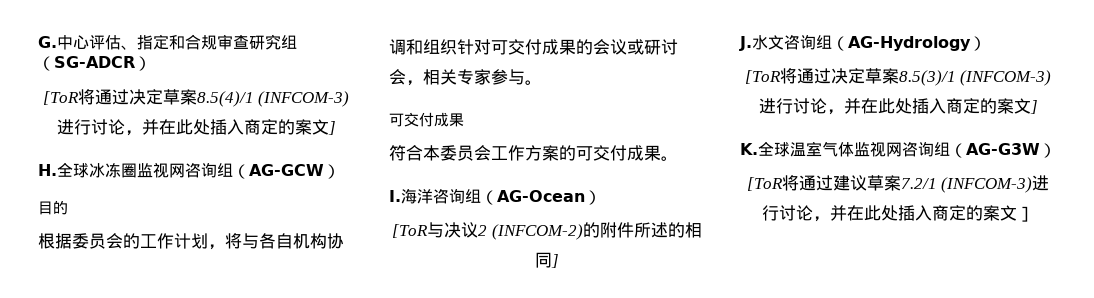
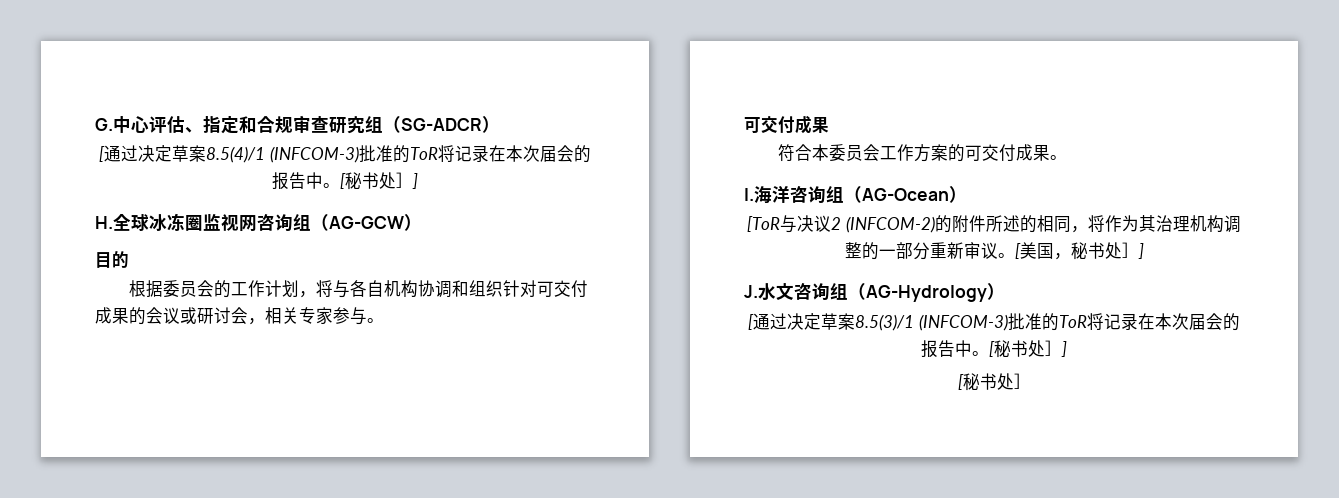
- [ToR将通过决定草案8.5(4)/1 (INFCOM-3)进行讨论，并在此处插入商定的案文]
+ [通过决定草案8.5(4)/1 (INFCOM-3)批准的ToR将记录在本次届会的报告中。[秘书处］]
- [ToR与决议2 (INFCOM-2)的附件所述的相同]
+ [ToR与决议2 (INFCOM-2)的附件所述的相同，将作为其治理机构调整的一部分重新审议。[美国，秘书处］]
- [ToR将通过决定草案8.5(3)/1 (INFCOM-3)进行讨论，并在此处插入商定的案文]
- K.全球温室气体监视网咨询组（AG-G3W）
- [ToR将通过建议草案7.2/1 (INFCOM-3)进行讨论，并在此处插入商定的案文］
+ [通过决定草案8.5(3)/1 (INFCOM-3)批准的ToR将记录在本次届会的报告中。[秘书处］]
+ [秘书处］

